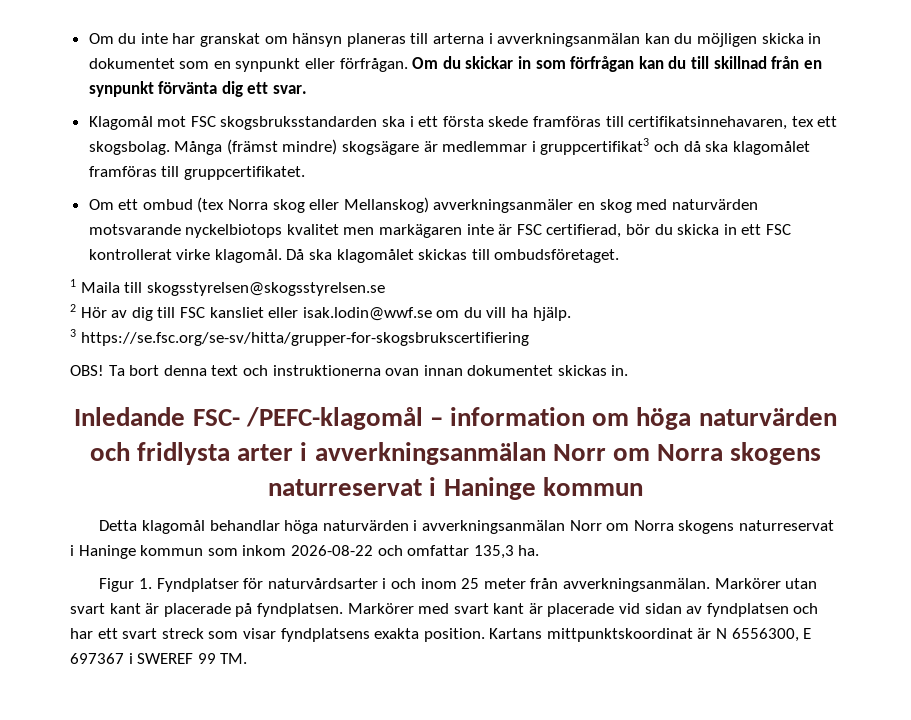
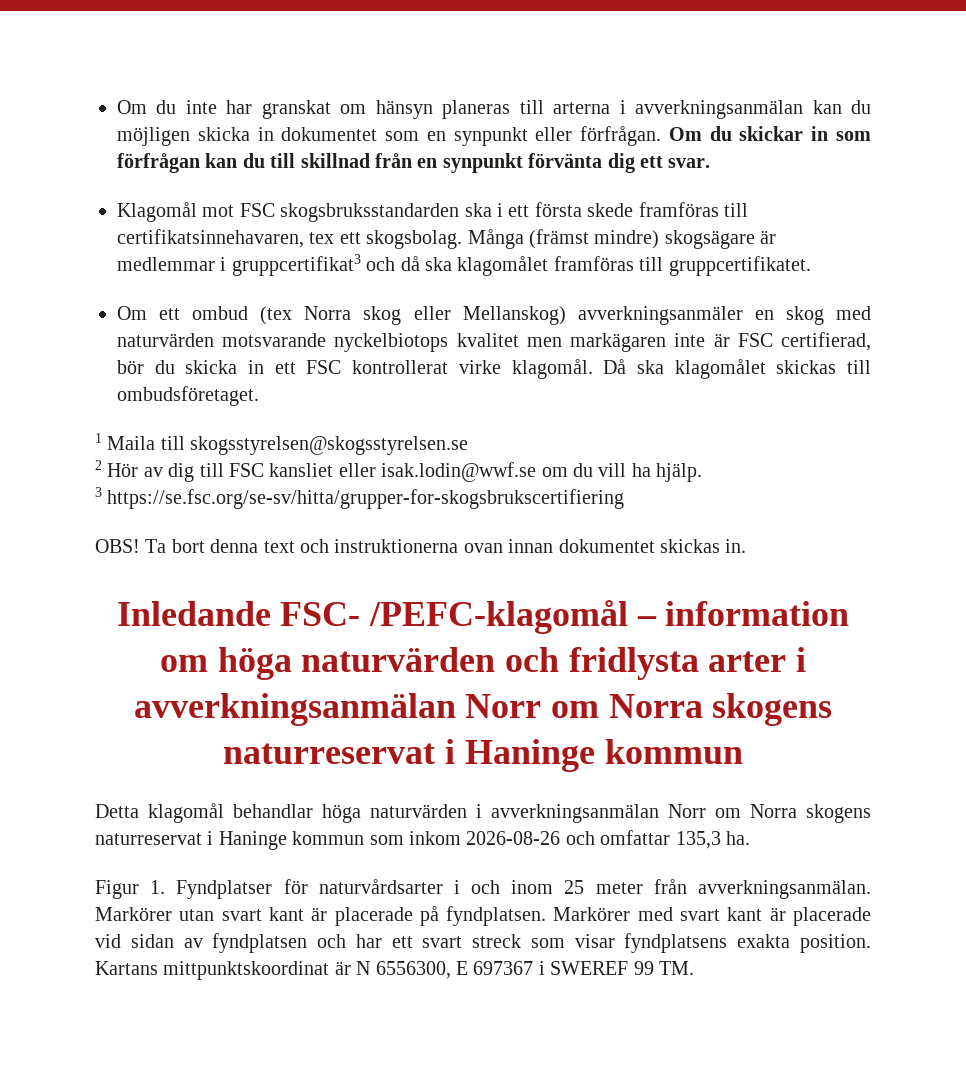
- Detta klagomål behandlar höga naturvärden i avverkningsanmälan Norr om Norra skogens naturreservat i Haninge kommun som inkom 2026-08-22 och omfattar 135,3 ha.
+ Detta klagomål behandlar höga naturvärden i avverkningsanmälan Norr om Norra skogens naturreservat i Haninge kommun som inkom 2026-08-26 och omfattar 135,3 ha.

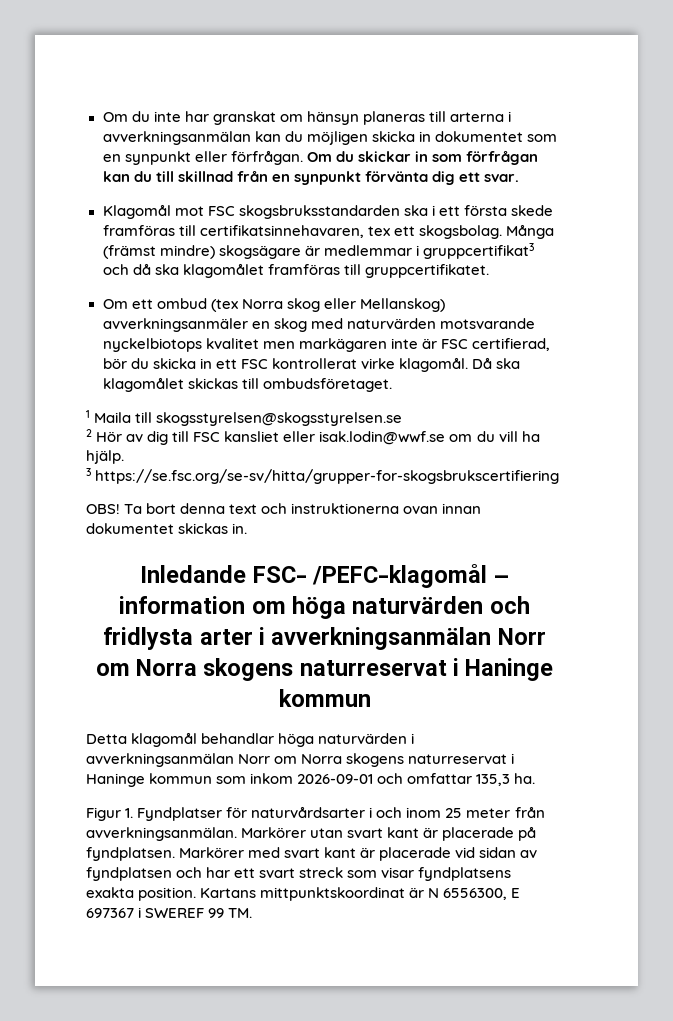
- Detta klagomål behandlar höga naturvärden i avverkningsanmälan Norr om Norra skogens naturreservat i Haninge kommun som inkom 2026-08-26 och omfattar 135,3 ha.
+ Detta klagomål behandlar höga naturvärden i avverkningsanmälan Norr om Norra skogens naturreservat i Haninge kommun som inkom 2026-09-01 och omfattar 135,3 ha.

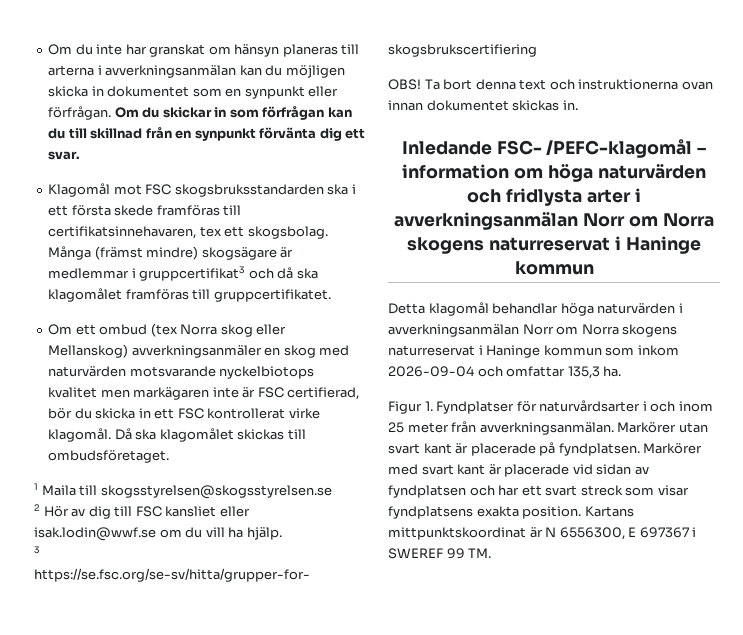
- Detta klagomål behandlar höga naturvärden i avverkningsanmälan Norr om Norra skogens naturreservat i Haninge kommun som inkom 2026-09-01 och omfattar 135,3 ha.
+ Detta klagomål behandlar höga naturvärden i avverkningsanmälan Norr om Norra skogens naturreservat i Haninge kommun som inkom 2026-09-04 och omfattar 135,3 ha.

